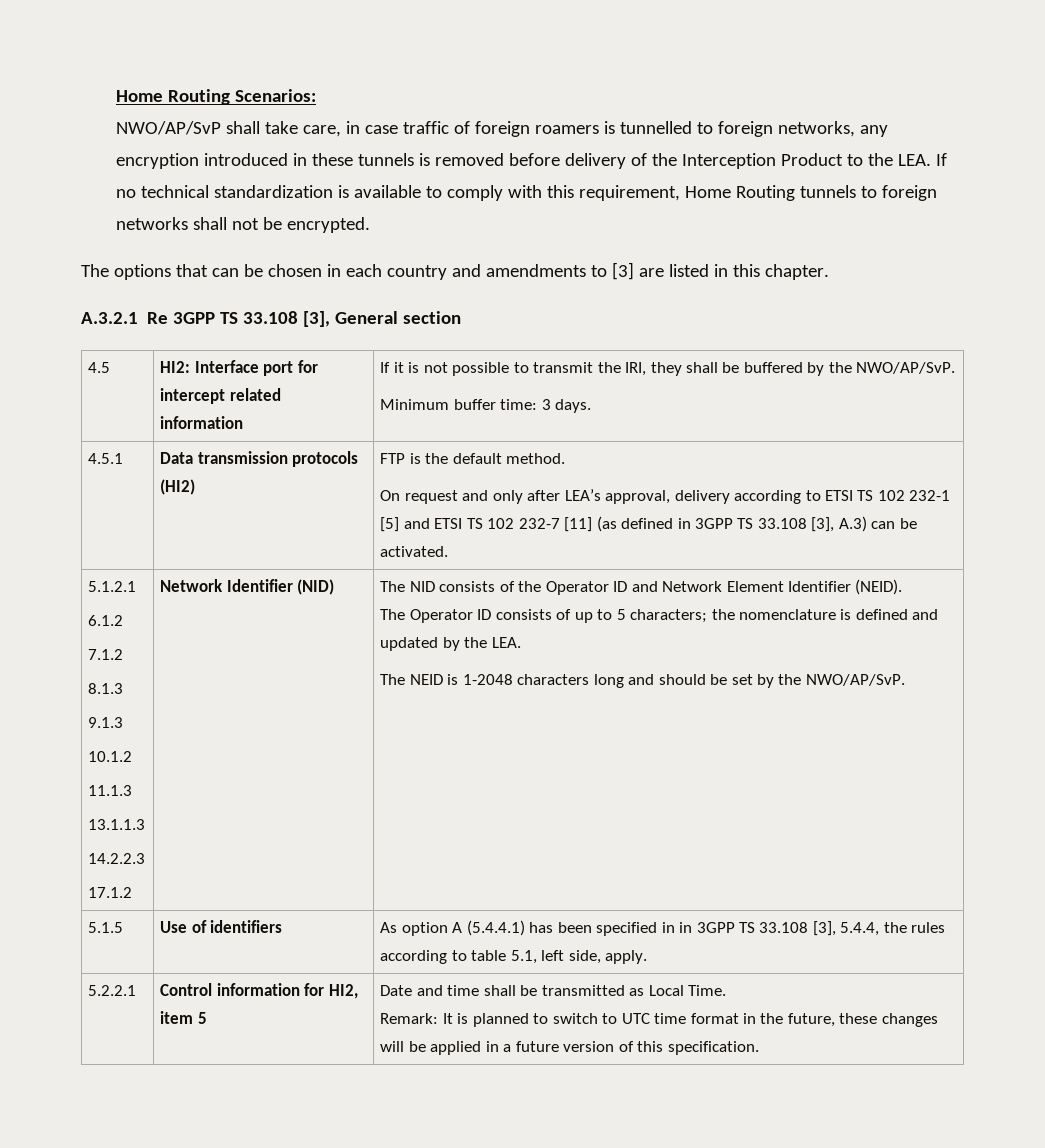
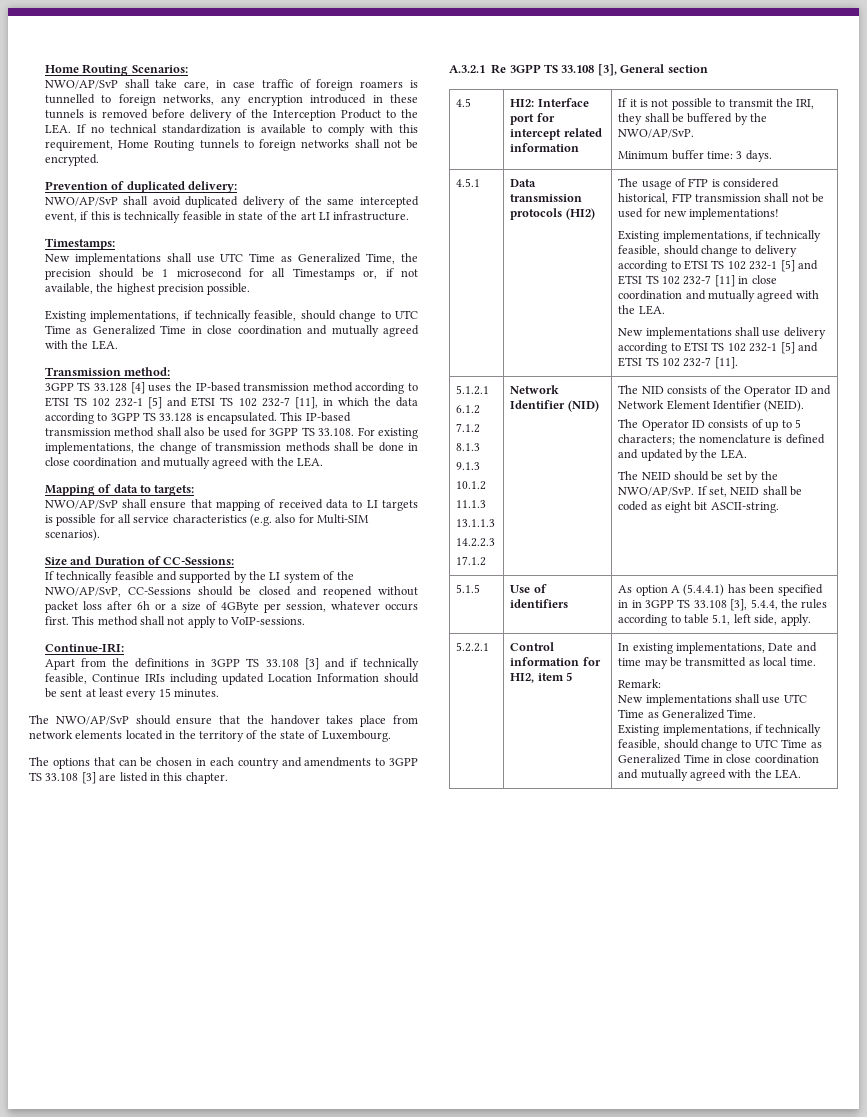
+ Prevention of duplicated delivery:
+ NWO/AP/SvP shall avoid duplicated delivery of the same intercepted event, if this is technically feasible in state of the art LI infrastructure.
+ Timestamps:
+ New implementations shall use UTC Time as Generalized Time, the precision should be 1 microsecond for all Timestamps or, if not available, the highest precision possible.
+ Existing implementations, if technically feasible, should change to UTC Time as Generalized Time in close coordination and mutually agreed with the LEA.
+ Transmission method:
+ 3GPP TS 33.128 [4] uses the IP-based transmission method according to ETSI TS 102 232-1 [5] and ETSI TS 102 232-7 [11], in which the data according to 3GPP TS 33.128 is encapsulated. This IP-based transmission method shall also be used for 3GPP TS 33.108. For existing implementations, the change of transmission methods shall be done in close coordination and mutually agreed with the LEA.
+ Mapping of data to targets:
+ NWO/AP/SvP shall ensure that mapping of received data to LI targets is possible for all service characteristics (e.g. also for Multi-SIM scenarios).
+ Size and Duration of CC-Sessions:
+ If technically feasible and supported by the LI system of the NWO/AP/SvP, CC-Sessions should be closed and reopened without packet loss after 6h or a size of 4GByte per session, whatever occurs first. This method shall not apply to VoIP-sessions.
+ Continue-IRI:
+ Apart from the definitions in 3GPP TS 33.108 [3] and if technically feasible, Continue IRIs including updated Location Information should be sent at least every 15 minutes.
+ The NWO/AP/SvP should ensure that the handover takes place from network elements located in the territory of the state of Luxembourg.
- The options that can be chosen in each country and amendments to [3] are listed in this chapter.
+ The options that can be chosen in each country and amendments to 3GPP TS 33.108 [3] are listed in this chapter.
- FTP is the default method.
- On request and only after LEA’s approval, delivery according to ETSI TS 102 232-1 [5] and ETSI TS 102 232-7 [11] (as defined in 3GPP TS 33.108 [3], A.3) can be activated.
+ The usage of FTP is considered historical, FTP transmission shall not be used for new implementations!
+ Existing implementations, if technically feasible, should change to delivery according to ETSI TS 102 232-1 [5] and ETSI TS 102 232-7 [11] in close coordination and mutually agreed with the LEA.
+ New implementations shall use delivery according to ETSI TS 102 232-1 [5] and ETSI TS 102 232-7 [11].
- The NEID is 1-2048 characters long and should be set by the NWO/AP/SvP.
+ The NEID should be set by the NWO/AP/SvP. If set, NEID shall be coded as eight bit ASCII-string.
- Date and time shall be transmitted as Local Time.
- Remark: It is planned to switch to UTC time format in the future, these changes will be applied in a future version of this specification.
+ In existing implementations, Date and time may be transmitted as local time.
+ Remark:
+ New implementations shall use UTC Time as Generalized Time.
+ Existing implementations, if technically feasible, should change to UTC Time as Generalized Time in close coordination and mutually agreed with the LEA.

